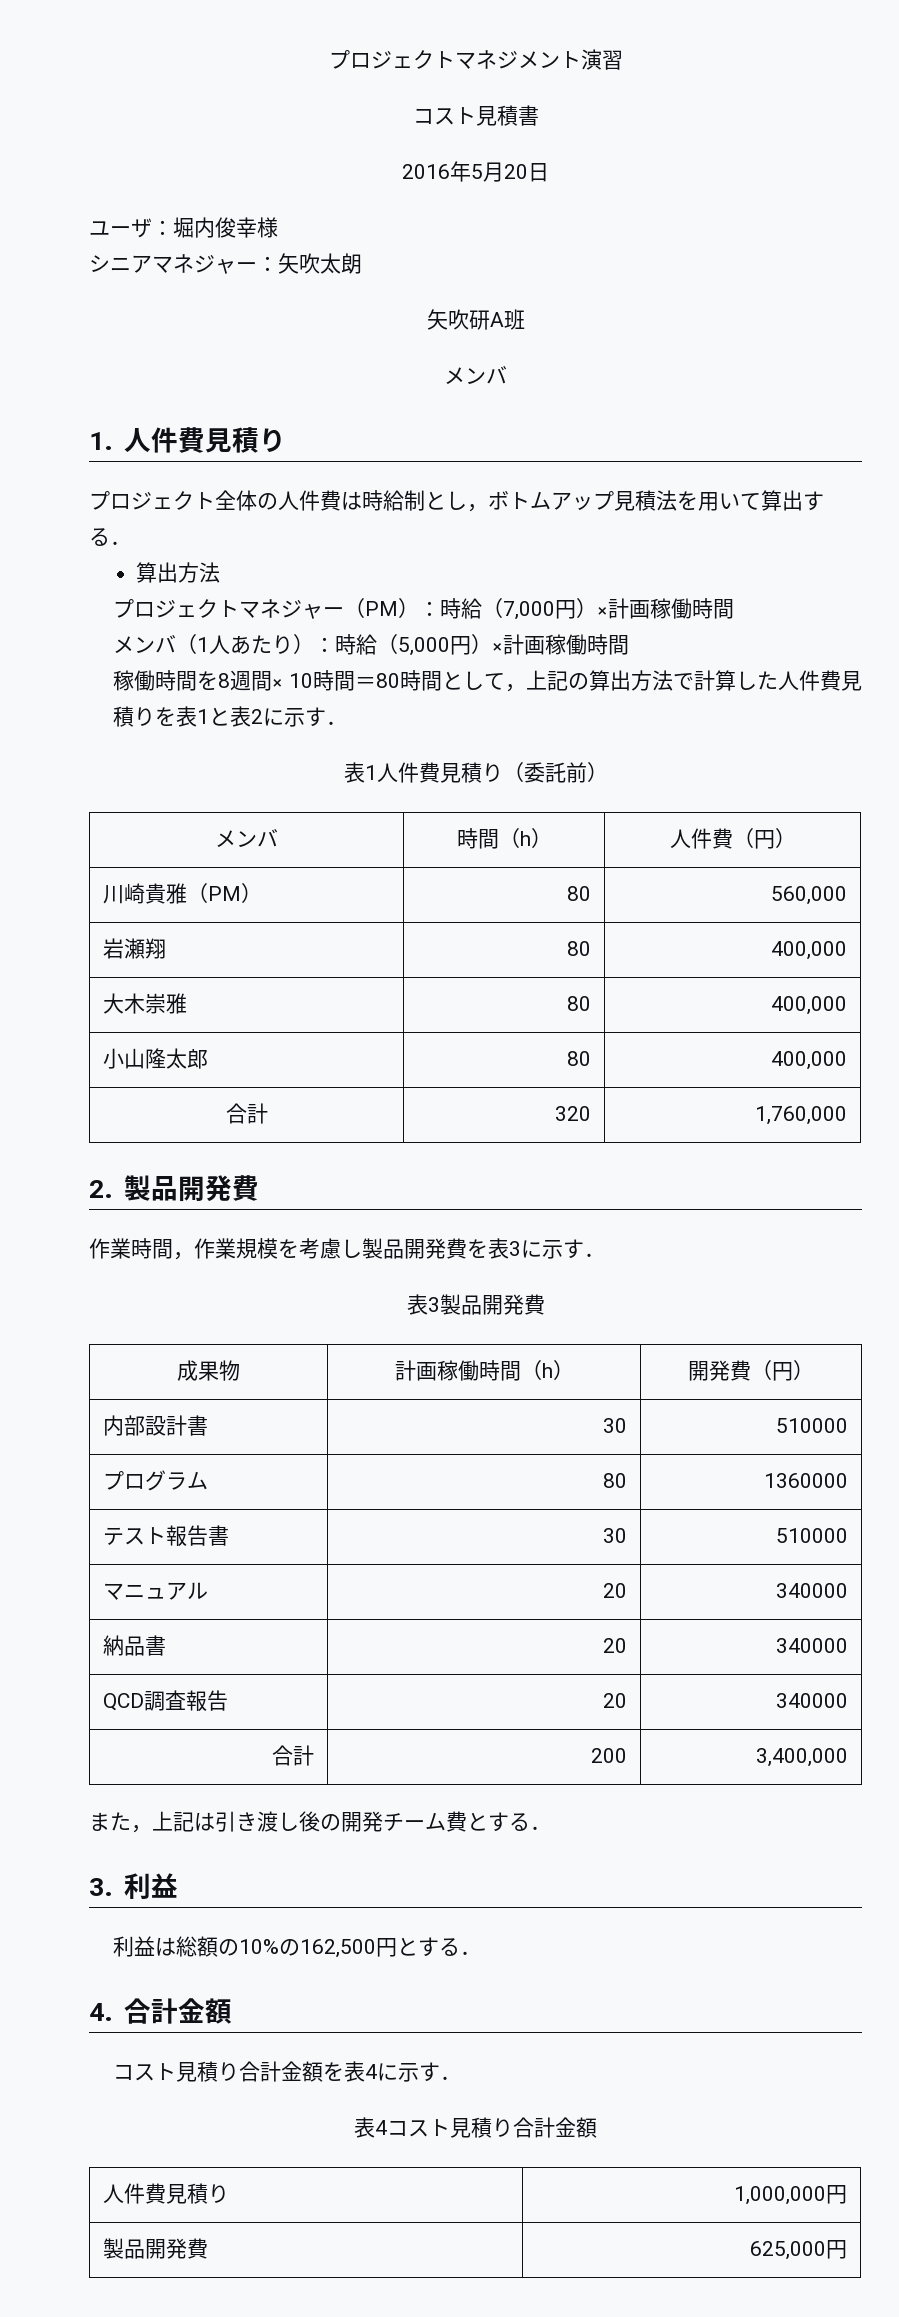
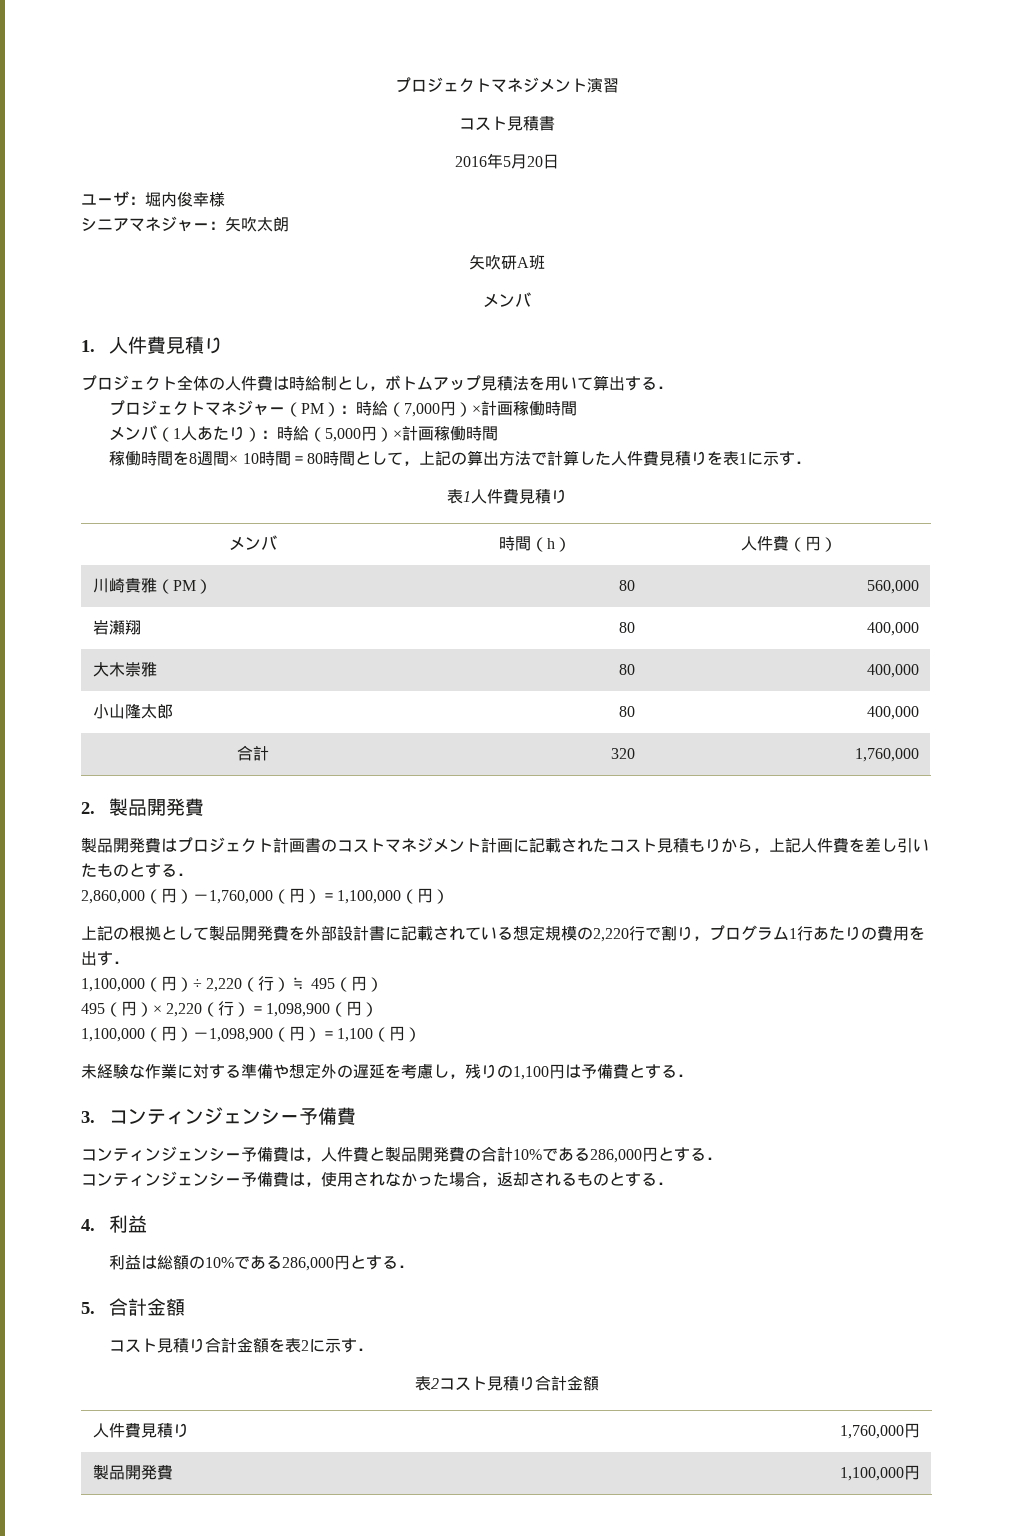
  プロジェクト全体の人件費は時給制とし，ボトムアップ見積法を用いて算出する．
- 算出方法
- 稼働時間を8週間× 10時間＝80時間として，上記の算出方法で計算した人件費見積りを表1と表2に示す．
+ 稼働時間を8週間× 10時間＝80時間として，上記の算出方法で計算した人件費見積りを表1に示す．
- 表1人件費見積り（委託前）
+ 表1人件費見積り
- 作業時間，作業規模を考慮し製品開発費を表3に示す．
- 表3製品開発費
- 成果物 | 計画稼働時間（h） | 開発費（円）
- 内部設計書 | 30 | 510000
- プログラム | 80 | 1360000
- テスト報告書 | 30 | 510000
- マニュアル | 20 | 340000
- 納品書 | 20 | 340000
- QCD調査報告 | 20 | 340000
- 合計 | 200 | 3,400,000
- また，上記は引き渡し後の開発チーム費とする．
- 3.利益
+ 製品開発費はプロジェクト計画書のコストマネジメント計画に記載されたコスト見積もりから，上記人件費を差し引いたものとする．
+ 2,860,000（円）－1,760,000（円）＝1,100,000（円）
+ 上記の根拠として製品開発費を外部設計書に記載されている想定規模の2,220行で割り，プログラム1行あたりの費用を出す．
+ 1,100,000（円）÷ 2,220（行）≒ 495（円）
+ 495（円）× 2,220（行）＝1,098,900（円）
+ 1,100,000（円）－1,098,900（円）＝1,100（円）
+ 未経験な作業に対する準備や想定外の遅延を考慮し，残りの1,100円は予備費とする．
+ 3.コンティンジェンシー予備費
+ コンティンジェンシー予備費は，人件費と製品開発費の合計10%である286,000円とする．
+ コンティンジェンシー予備費は，使用されなかった場合，返却されるものとする．
+ 4.利益
- 利益は総額の10%の162,500円とする．
- 4.合計金額
+ 利益は総額の10%である286,000円とする．
+ 5.合計金額
- コスト見積り合計金額を表4に示す．
- 表4コスト見積り合計金額
+ コスト見積り合計金額を表2に示す．
+ 表2コスト見積り合計金額
- 人件費見積り | 1,000,000円
+ 人件費見積り | 1,760,000円
- 製品開発費 | 625,000円
+ 製品開発費 | 1,100,000円

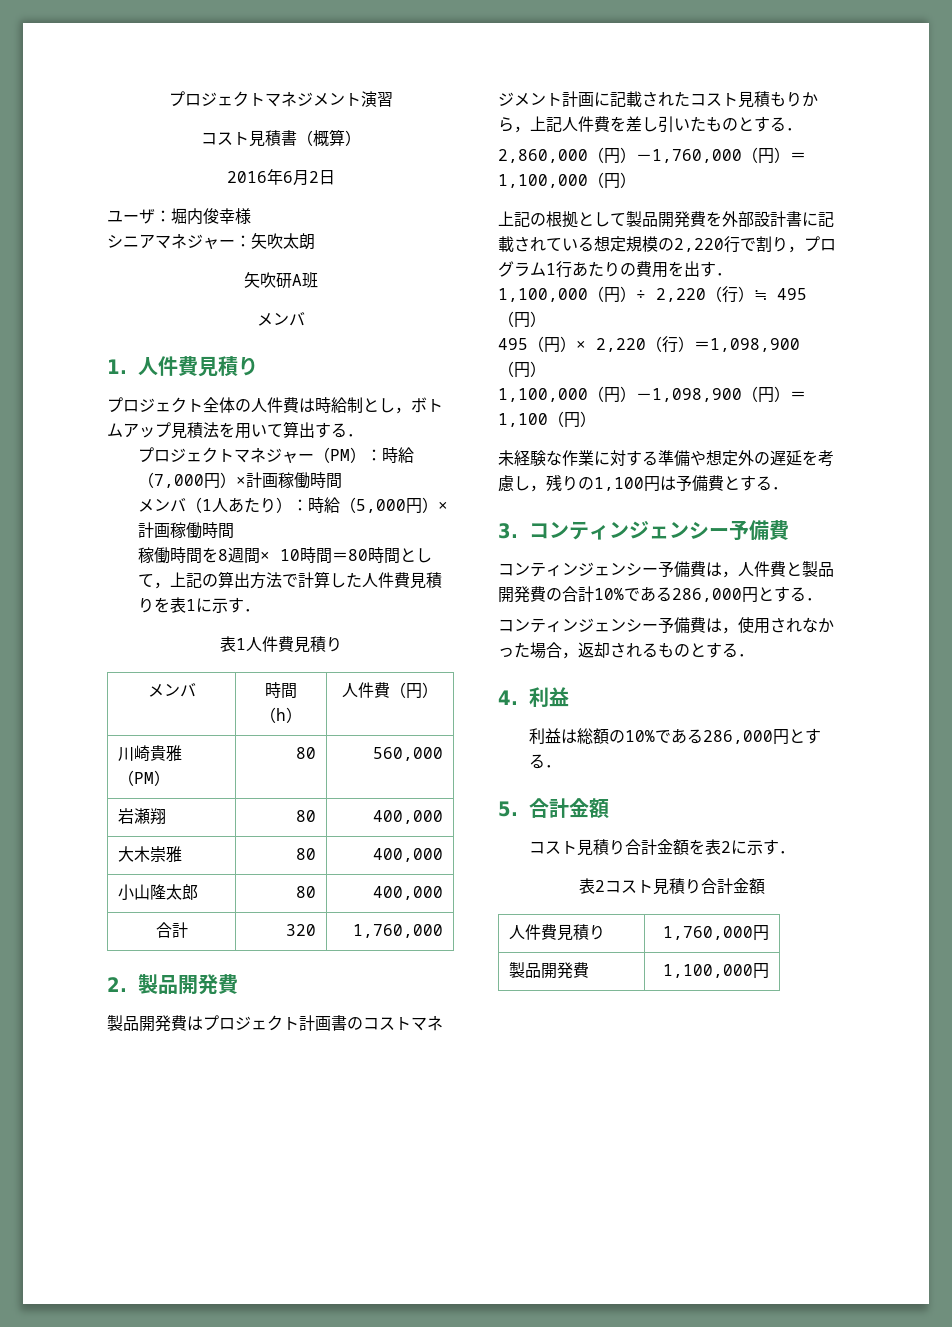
- コスト見積書
+ コスト見積書（概算）
- 2016年5月20日
+ 2016年6月2日

